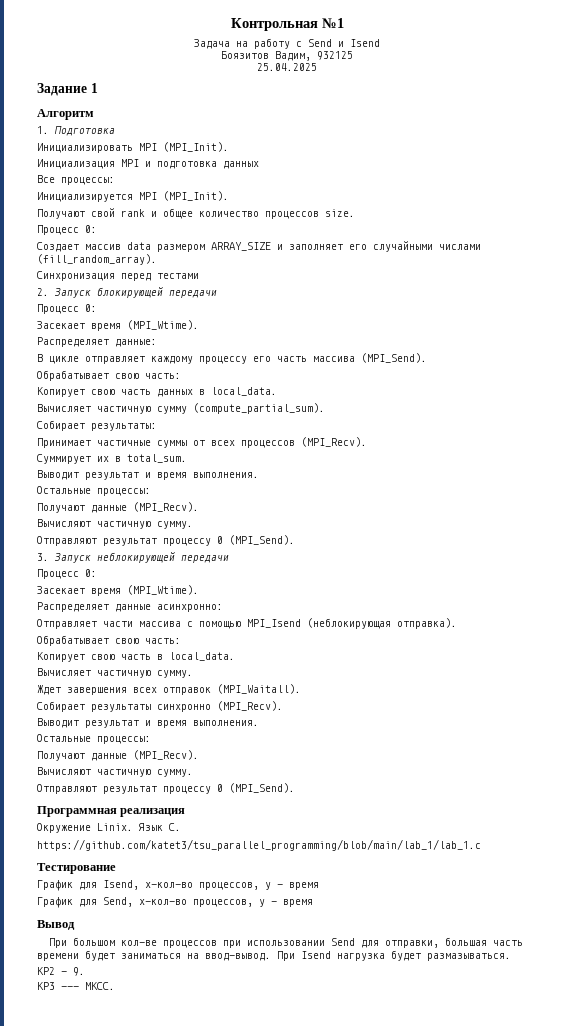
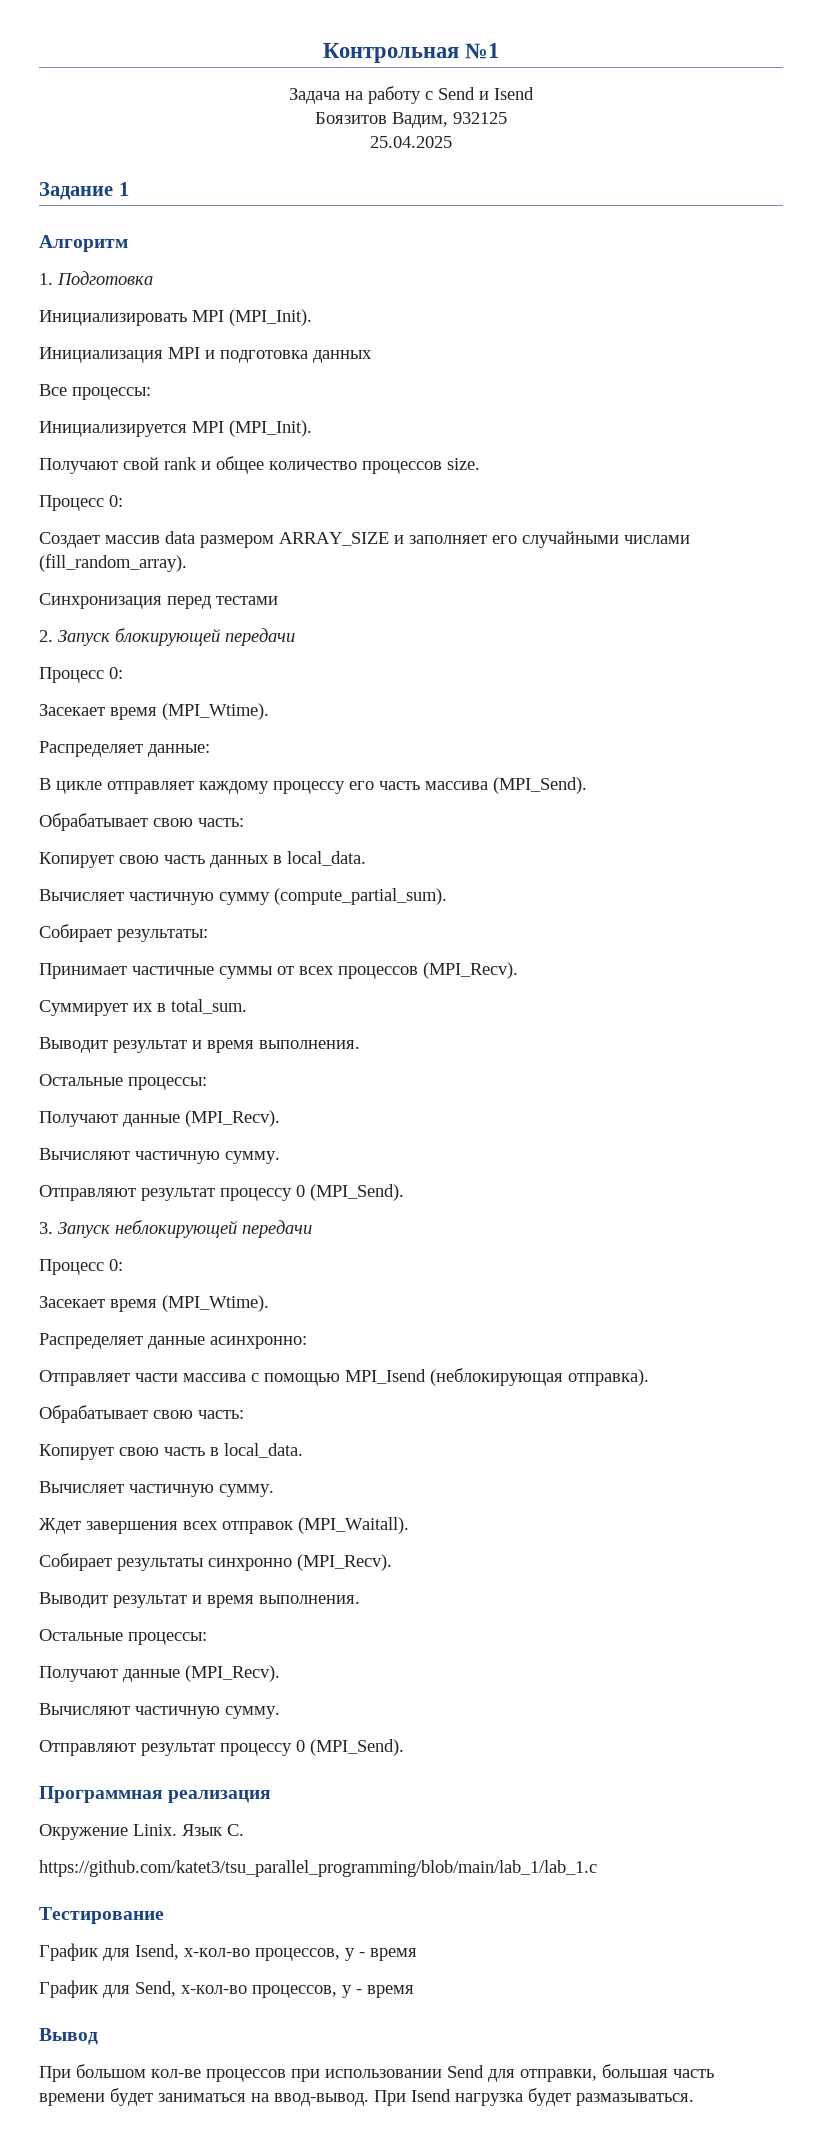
- КР2 — 9.
- КР3 --- МКСС.

